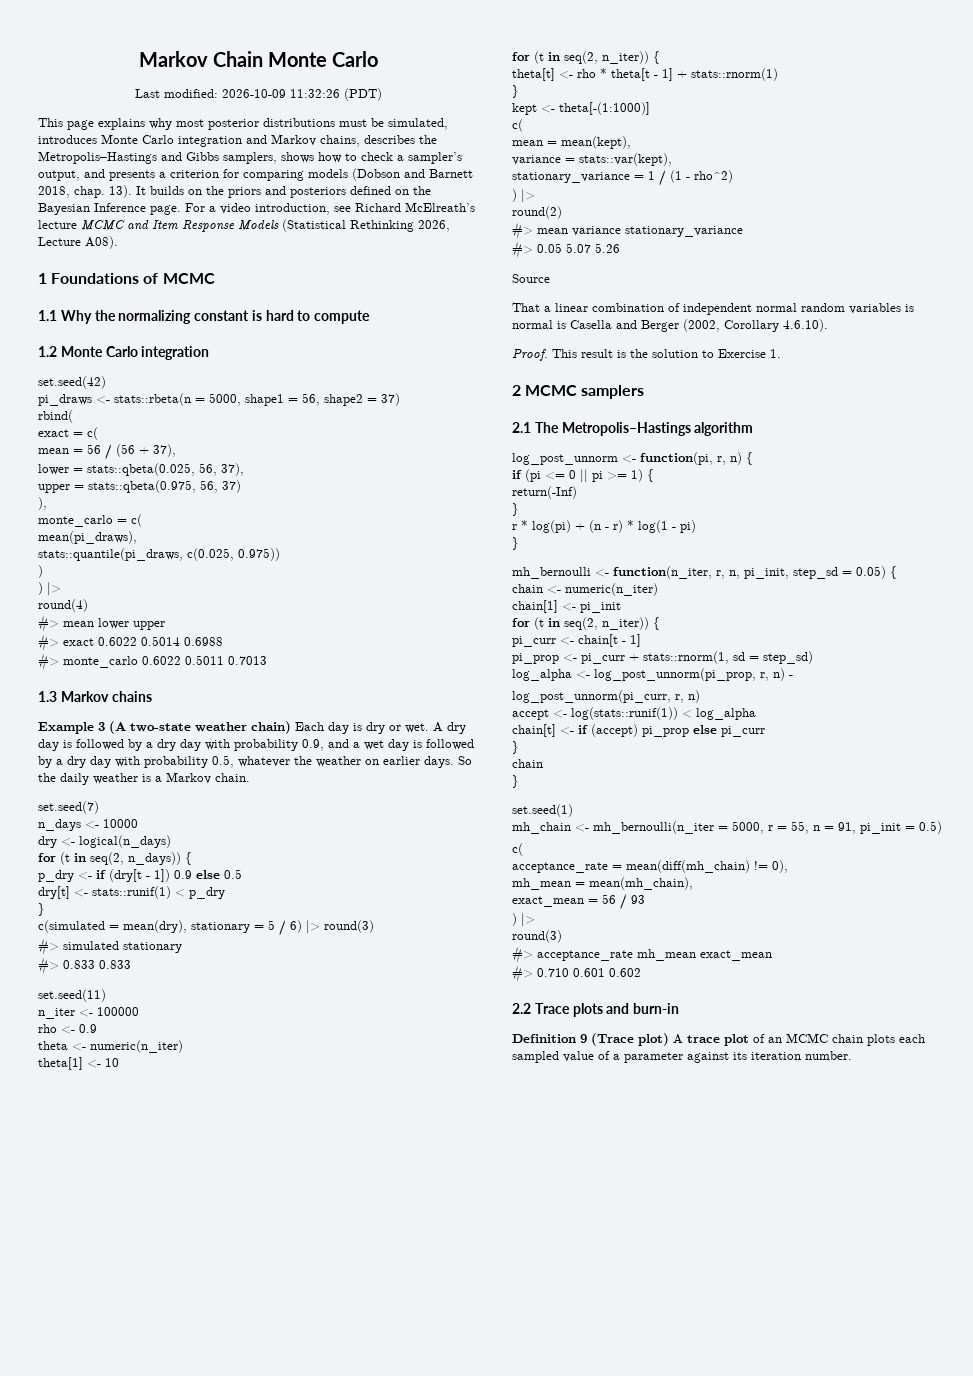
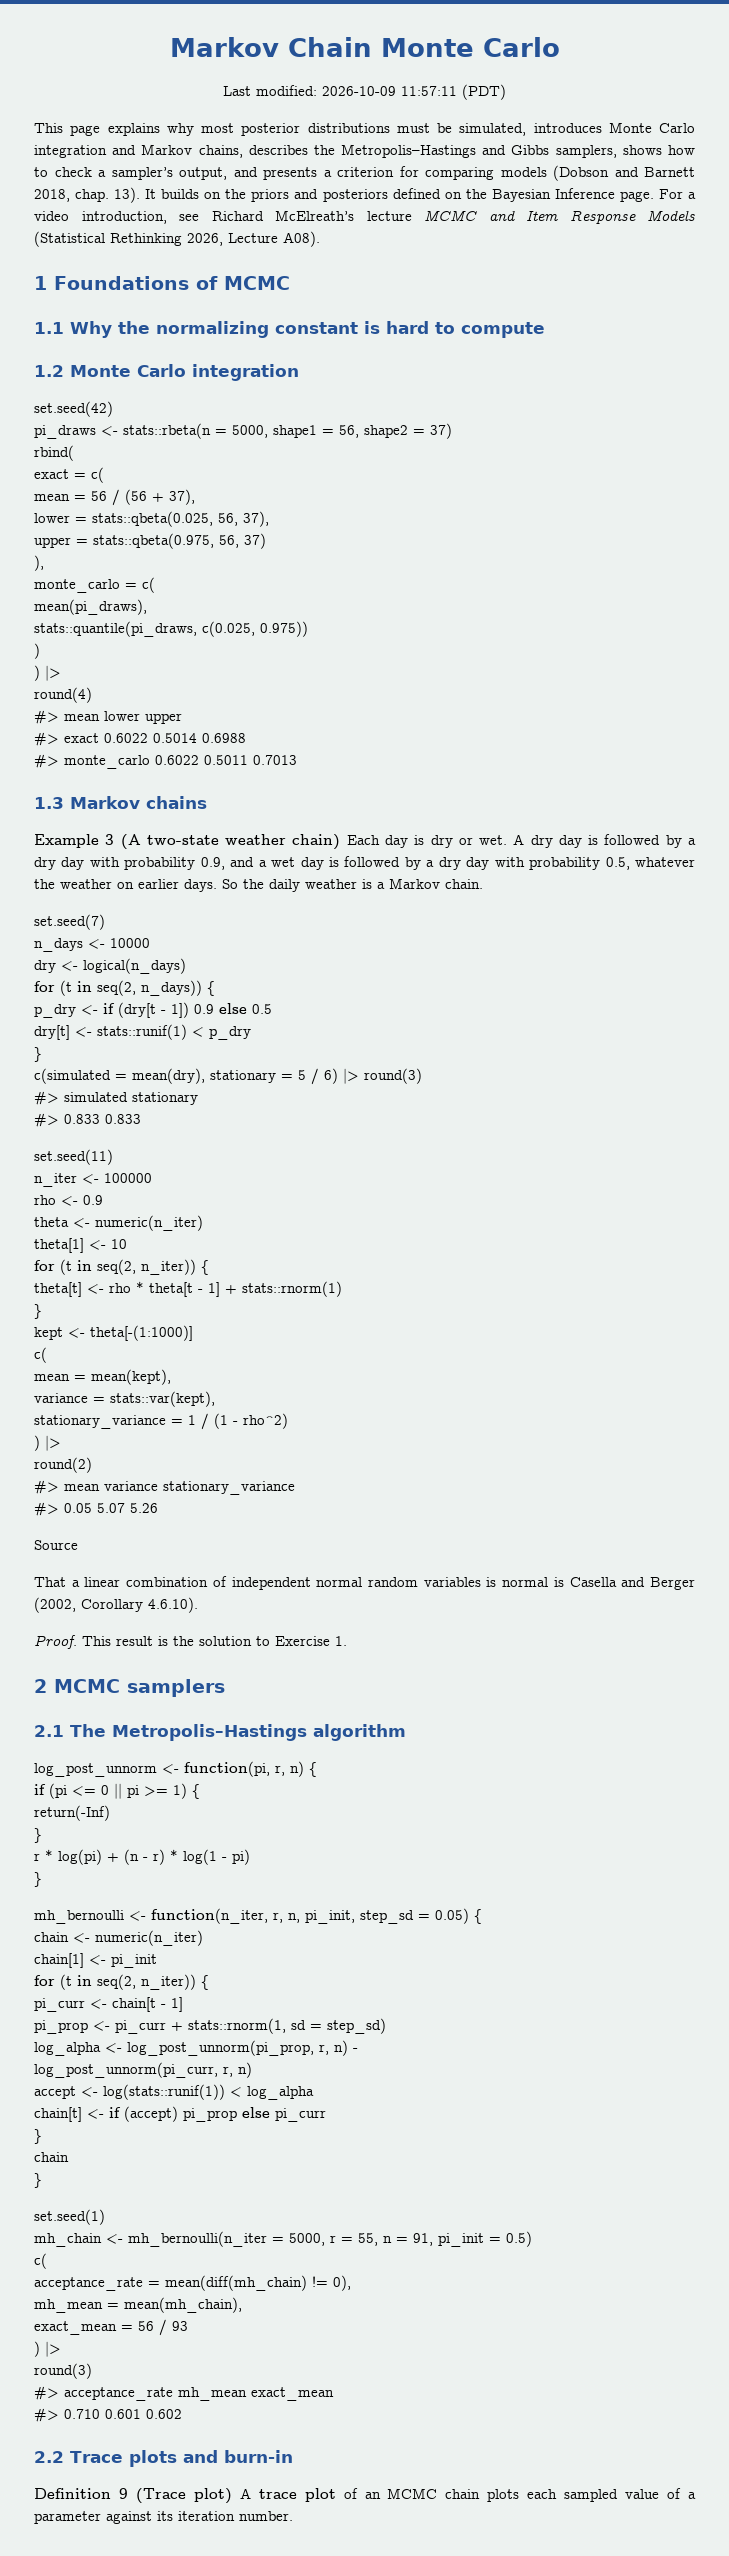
- Last modified: 2026-10-09 11:32:26 (PDT)
+ Last modified: 2026-10-09 11:57:11 (PDT)

